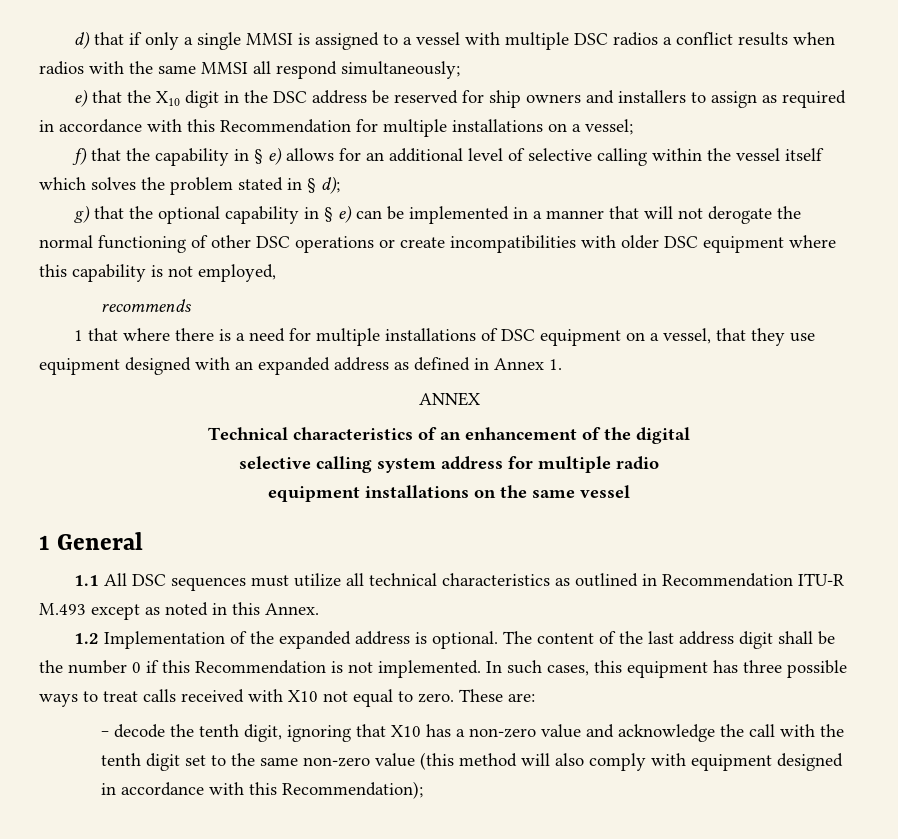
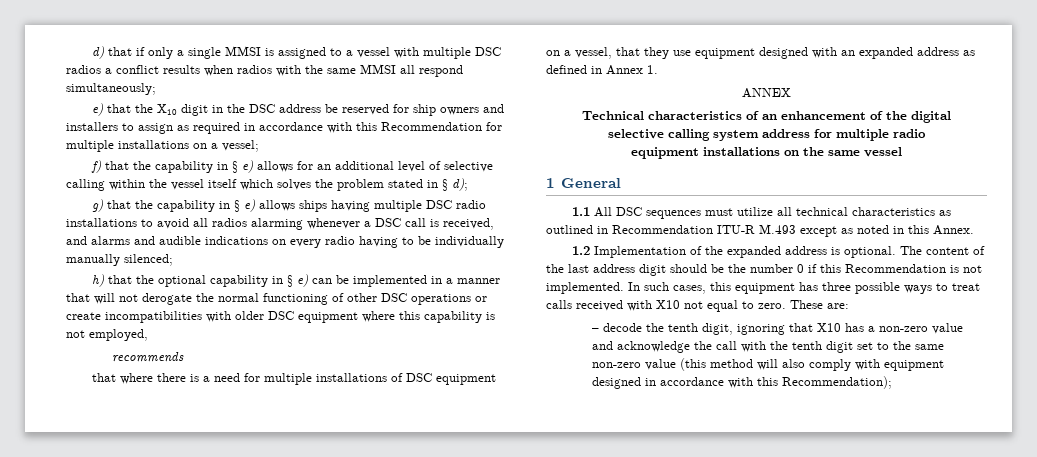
- g) that the optional capability in § e) can be implemented in a manner that will not derogate the normal functioning of other DSC operations or create incompatibilities with older DSC equipment where this capability is not employed,
+ g) that the capability in § e) allows ships having multiple DSC radio installations to avoid all radios alarming whenever a DSC call is received, and alarms and audible indications on every radio having to be individually manually silenced;
+ h) that the optional capability in § e) can be implemented in a manner that will not derogate the normal functioning of other DSC operations or create incompatibilities with older DSC equipment where this capability is not employed,
- 1 that where there is a need for multiple installations of DSC equipment on a vessel, that they use equipment designed with an expanded address as defined in Annex 1.
+ that where there is a need for multiple installations of DSC equipment on a vessel, that they use equipment designed with an expanded address as defined in Annex 1.
- The content of the last address digit shall be the number 0 if this Recommendation is not implemented.
+ The content of the last address digit should be the number 0 if this Recommendation is not implemented.

